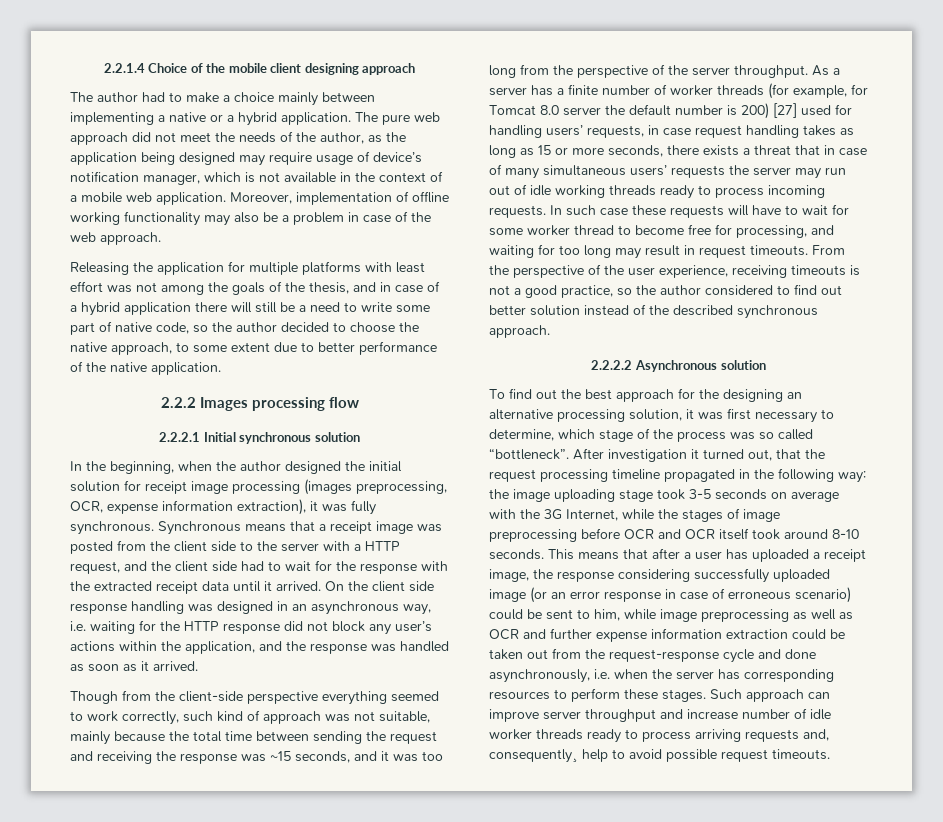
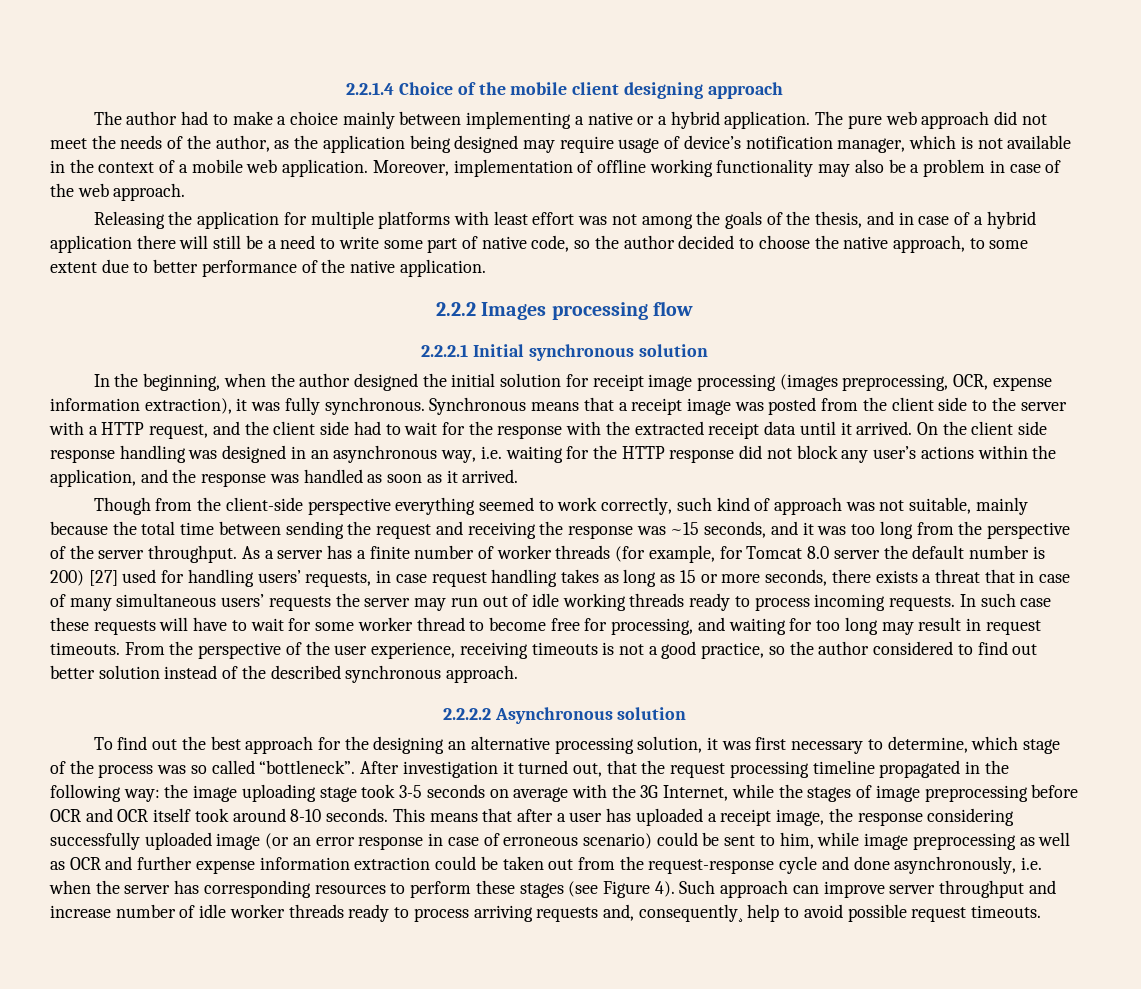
- This means that after a user has uploaded a receipt image, the response considering successfully uploaded image (or an error response in case of erroneous scenario) could be sent to him, while image preprocessing as well as OCR and further expense information extraction could be taken out from the request-response cycle and done asynchronously, i.e. when the server has corresponding resources to perform these stages.
+ This means that after a user has uploaded a receipt image, the response considering successfully uploaded image (or an error response in case of erroneous scenario) could be sent to him, while image preprocessing as well as OCR and further expense information extraction could be taken out from the request-response cycle and done asynchronously, i.e. when the server has corresponding resources to perform these stages (see Figure 4).

